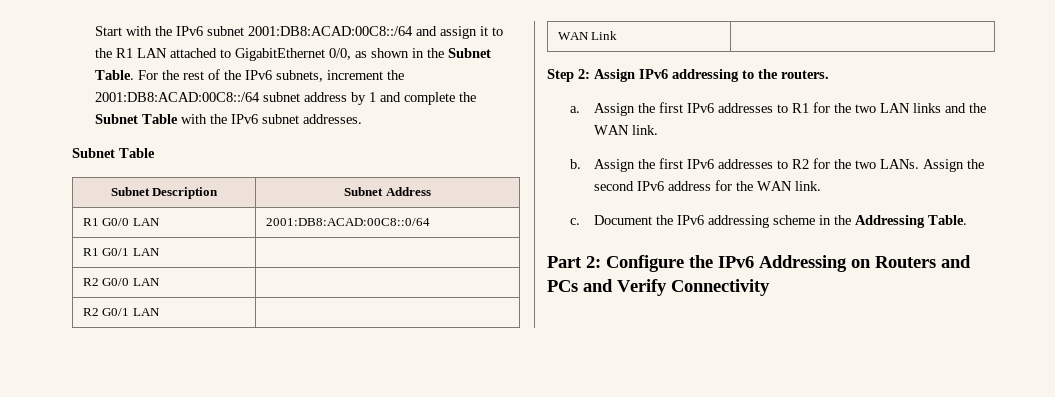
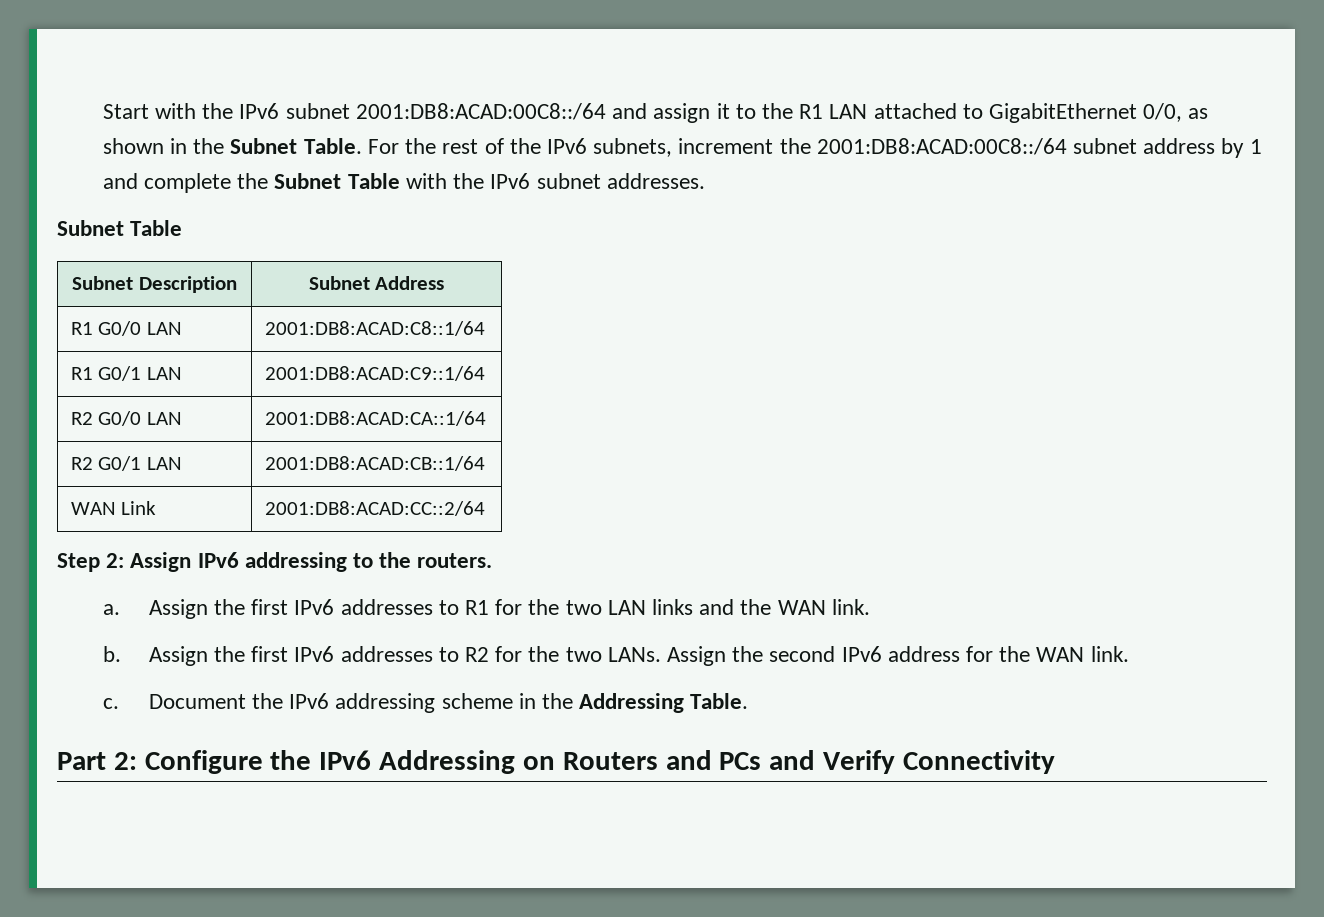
- R1 G0/0 LAN | 2001:DB8:ACAD:00C8::0/64
+ R1 G0/0 LAN | 2001:DB8:ACAD:C8::1/64
- R1 G0/1 LAN |
+ R1 G0/1 LAN | 2001:DB8:ACAD:C9::1/64
- R2 G0/0 LAN |
+ R2 G0/0 LAN | 2001:DB8:ACAD:CA::1/64
- R2 G0/1 LAN |
+ R2 G0/1 LAN | 2001:DB8:ACAD:CB::1/64
- WAN Link |
+ WAN Link | 2001:DB8:ACAD:CC::2/64

